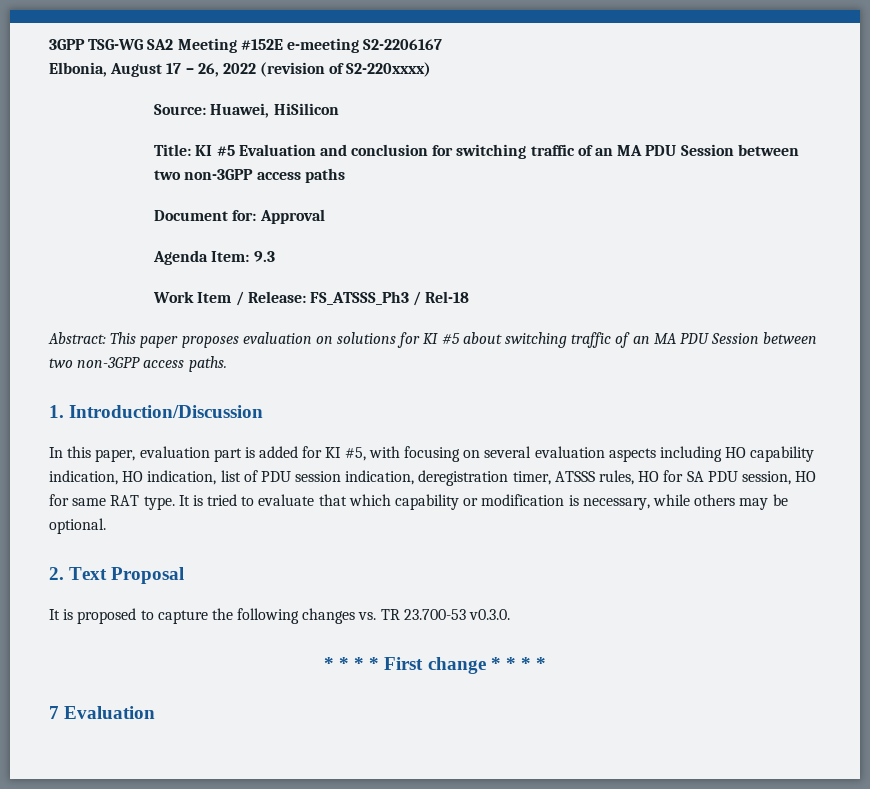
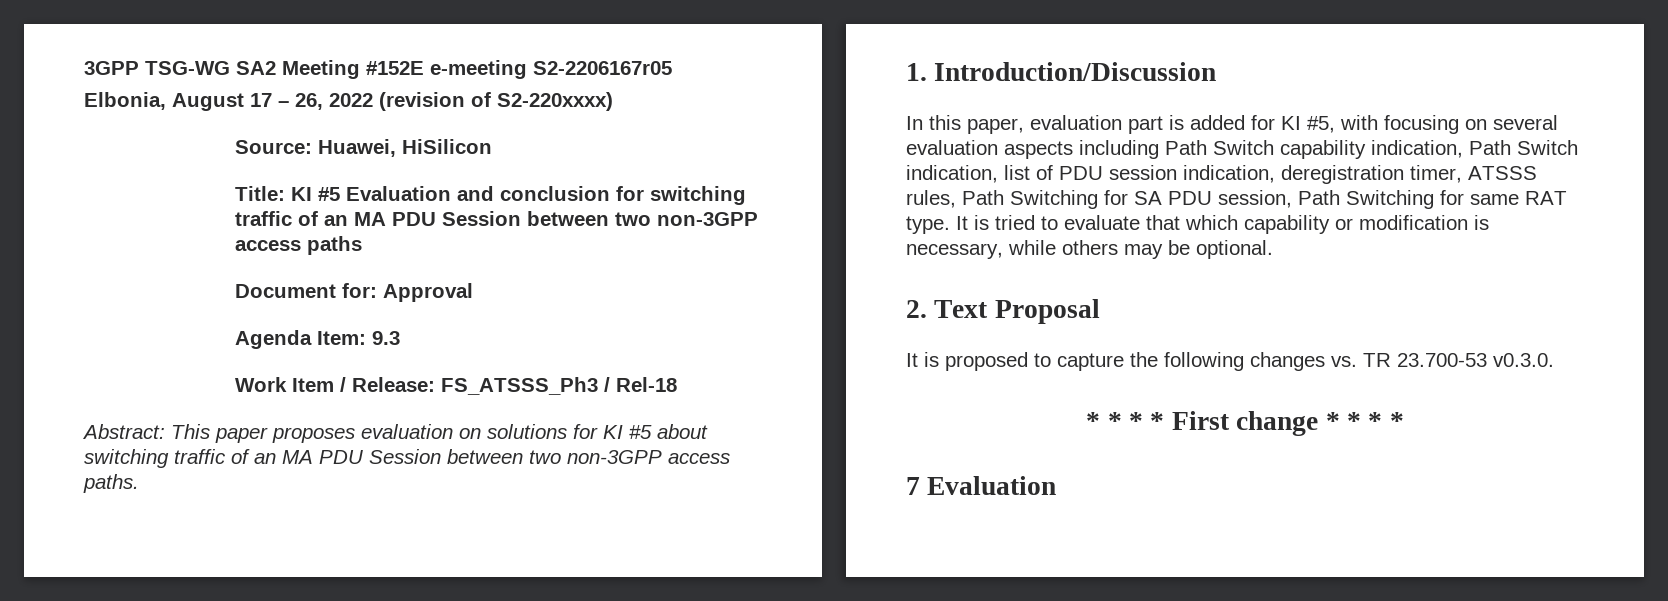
- 3GPP TSG-WG SA2 Meeting #152E e-meeting S2-2206167
+ 3GPP TSG-WG SA2 Meeting #152E e-meeting S2-2206167r05
- In this paper, evaluation part is added for KI #5, with focusing on several evaluation aspects including HO capability indication, HO indication, list of PDU session indication, deregistration timer, ATSSS rules, HO for SA PDU session, HO for same RAT type.
+ In this paper, evaluation part is added for KI #5, with focusing on several evaluation aspects including Path Switch capability indication, Path Switch indication, list of PDU session indication, deregistration timer, ATSSS rules, Path Switching for SA PDU session, Path Switching for same RAT type.

